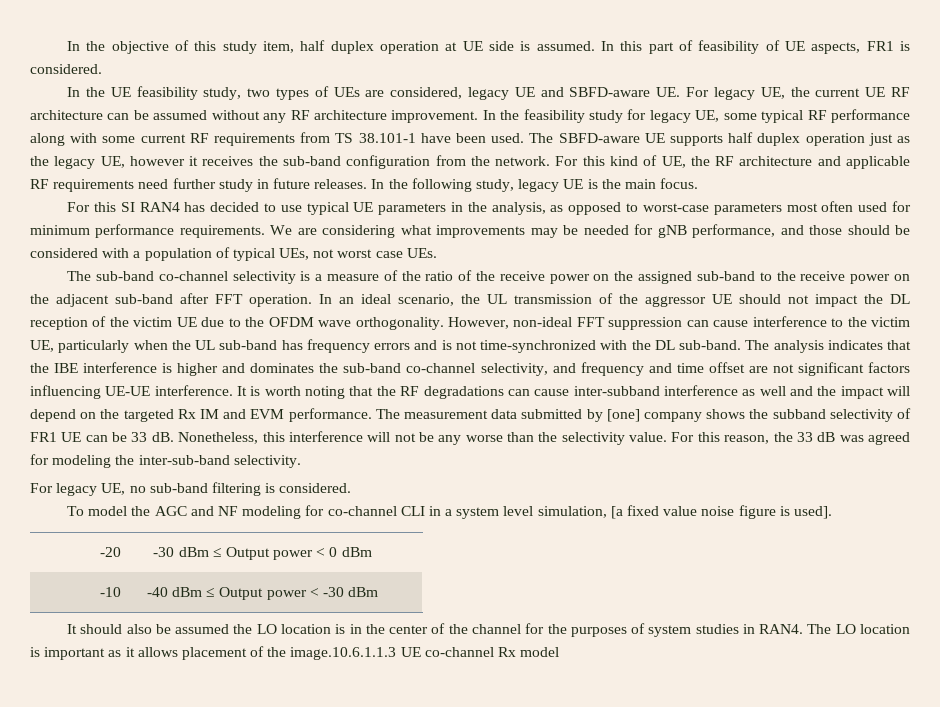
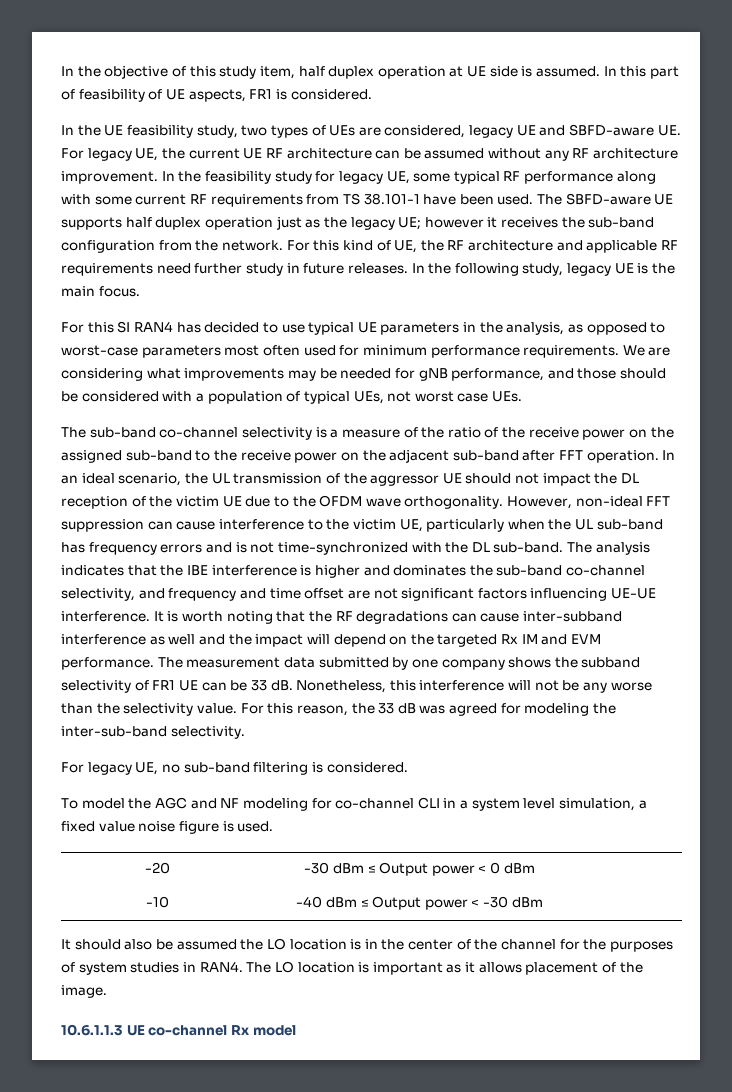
- The SBFD-aware UE supports half duplex operation just as the legacy UE, however it receives the sub-band configuration from the network.
+ The SBFD-aware UE supports half duplex operation just as the legacy UE; however it receives the sub-band configuration from the network.
- The measurement data submitted by [one] company shows the subband selectivity of FR1 UE can be 33 dB.
+ The measurement data submitted by one company shows the subband selectivity of FR1 UE can be 33 dB.
- To model the AGC and NF modeling for co-channel CLI in a system level simulation, [a fixed value noise figure is used].
+ To model the AGC and NF modeling for co-channel CLI in a system level simulation, a fixed value noise figure is used.
- The LO location is important as it allows placement of the image.10.6.1.1.3 UE co-channel Rx model
+ The LO location is important as it allows placement of the image.
+ 10.6.1.1.3 UE co-channel Rx model

